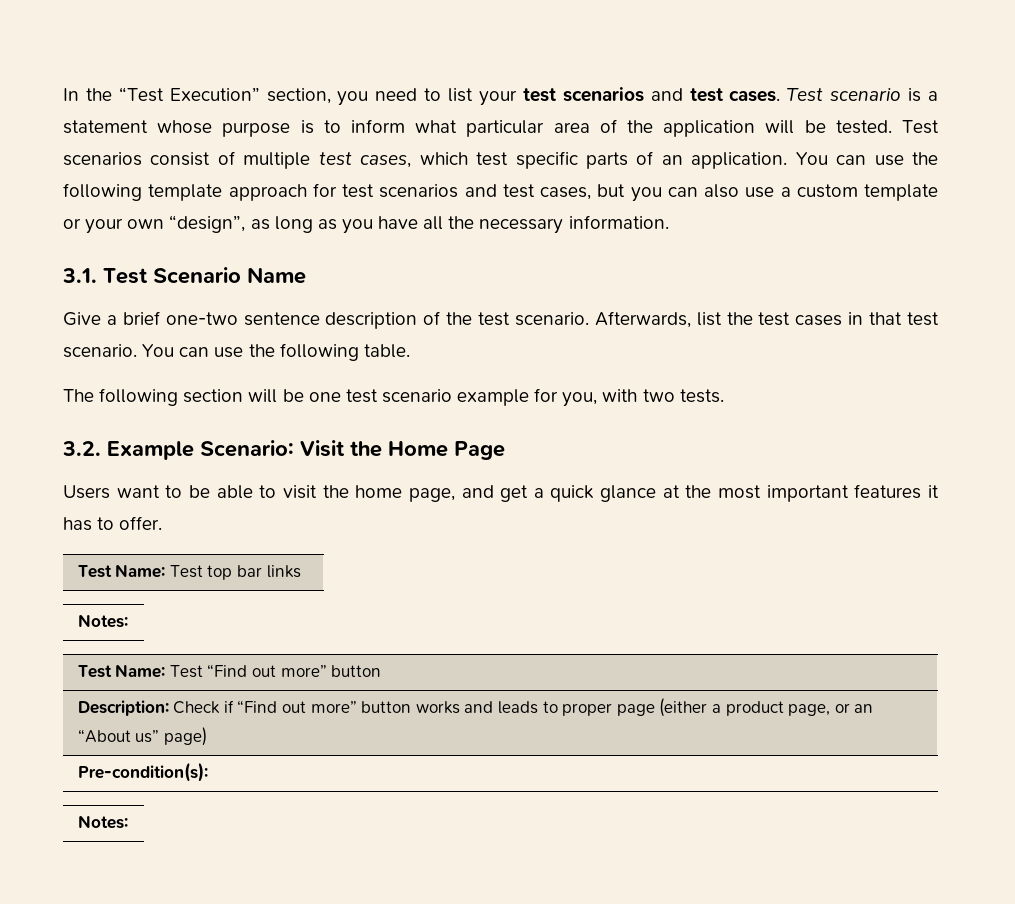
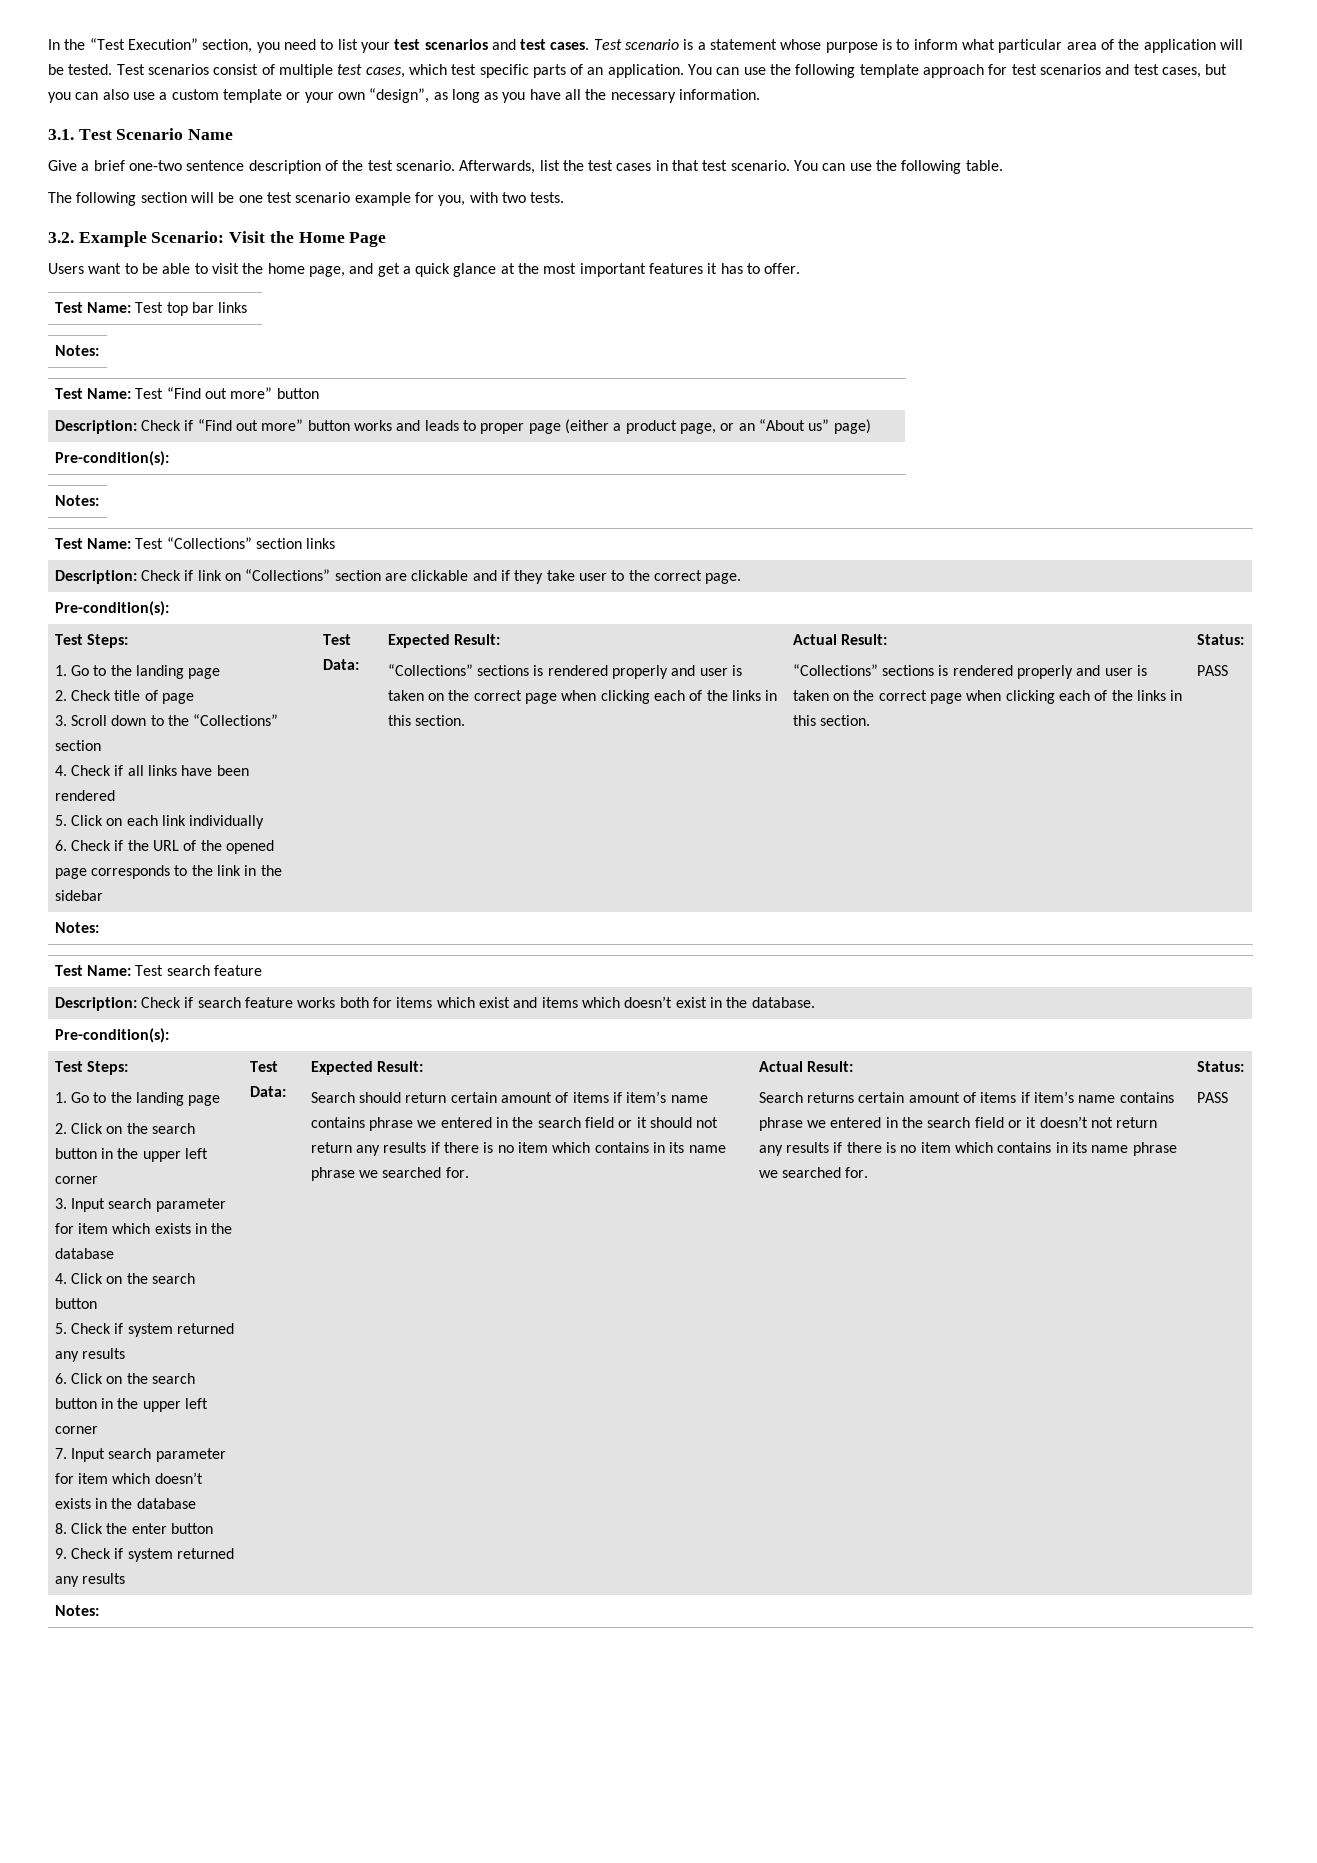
+ Test Name: Test “Collections” section links
+ Description: Check if link on “Collections” section are clickable and if they take user to the correct page.
+ Pre-condition(s):
+ Test Steps:
+ 1. Go to the landing page
+ 2. Check title of page
+ 3. Scroll down to the “Collections” section
+ 4. Check if all links have been rendered
+ 5. Click on each link individually
+ 6. Check if the URL of the opened page corresponds to the link in the sidebar | Test Data: | Expected Result:
+ “Collections” sections is rendered properly and user is taken on the correct page when clicking each of the links in this section. | Actual Result:
+ “Collections” sections is rendered properly and user is taken on the correct page when clicking each of the links in this section. | Status:
+ PASS
+ Notes:
+ Test Name: Test search feature
+ Description: Check if search feature works both for items which exist and items which doesn’t exist in the database.
+ Pre-condition(s):
+ Test Steps:
+ 1. Go to the landing page
+ 2. Click on the search button in the upper left corner
+ 3. Input search parameter for item which exists in the database
+ 4. Click on the search button
+ 5. Check if system returned any results
+ 6. Click on the search button in the upper left corner
+ 7. Input search parameter for item which doesn’t exists in the database
+ 8. Click the enter button
+ 9. Check if system returned any results | Test Data: | Expected Result:
+ Search should return certain amount of items if item’s name contains phrase we entered in the search field or it should not return any results if there is no item which contains in its name phrase we searched for. | Actual Result:
+ Search returns certain amount of items if item’s name contains phrase we entered in the search field or it doesn’t not return any results if there is no item which contains in its name phrase we searched for. | Status:
+ PASS
+ Notes:

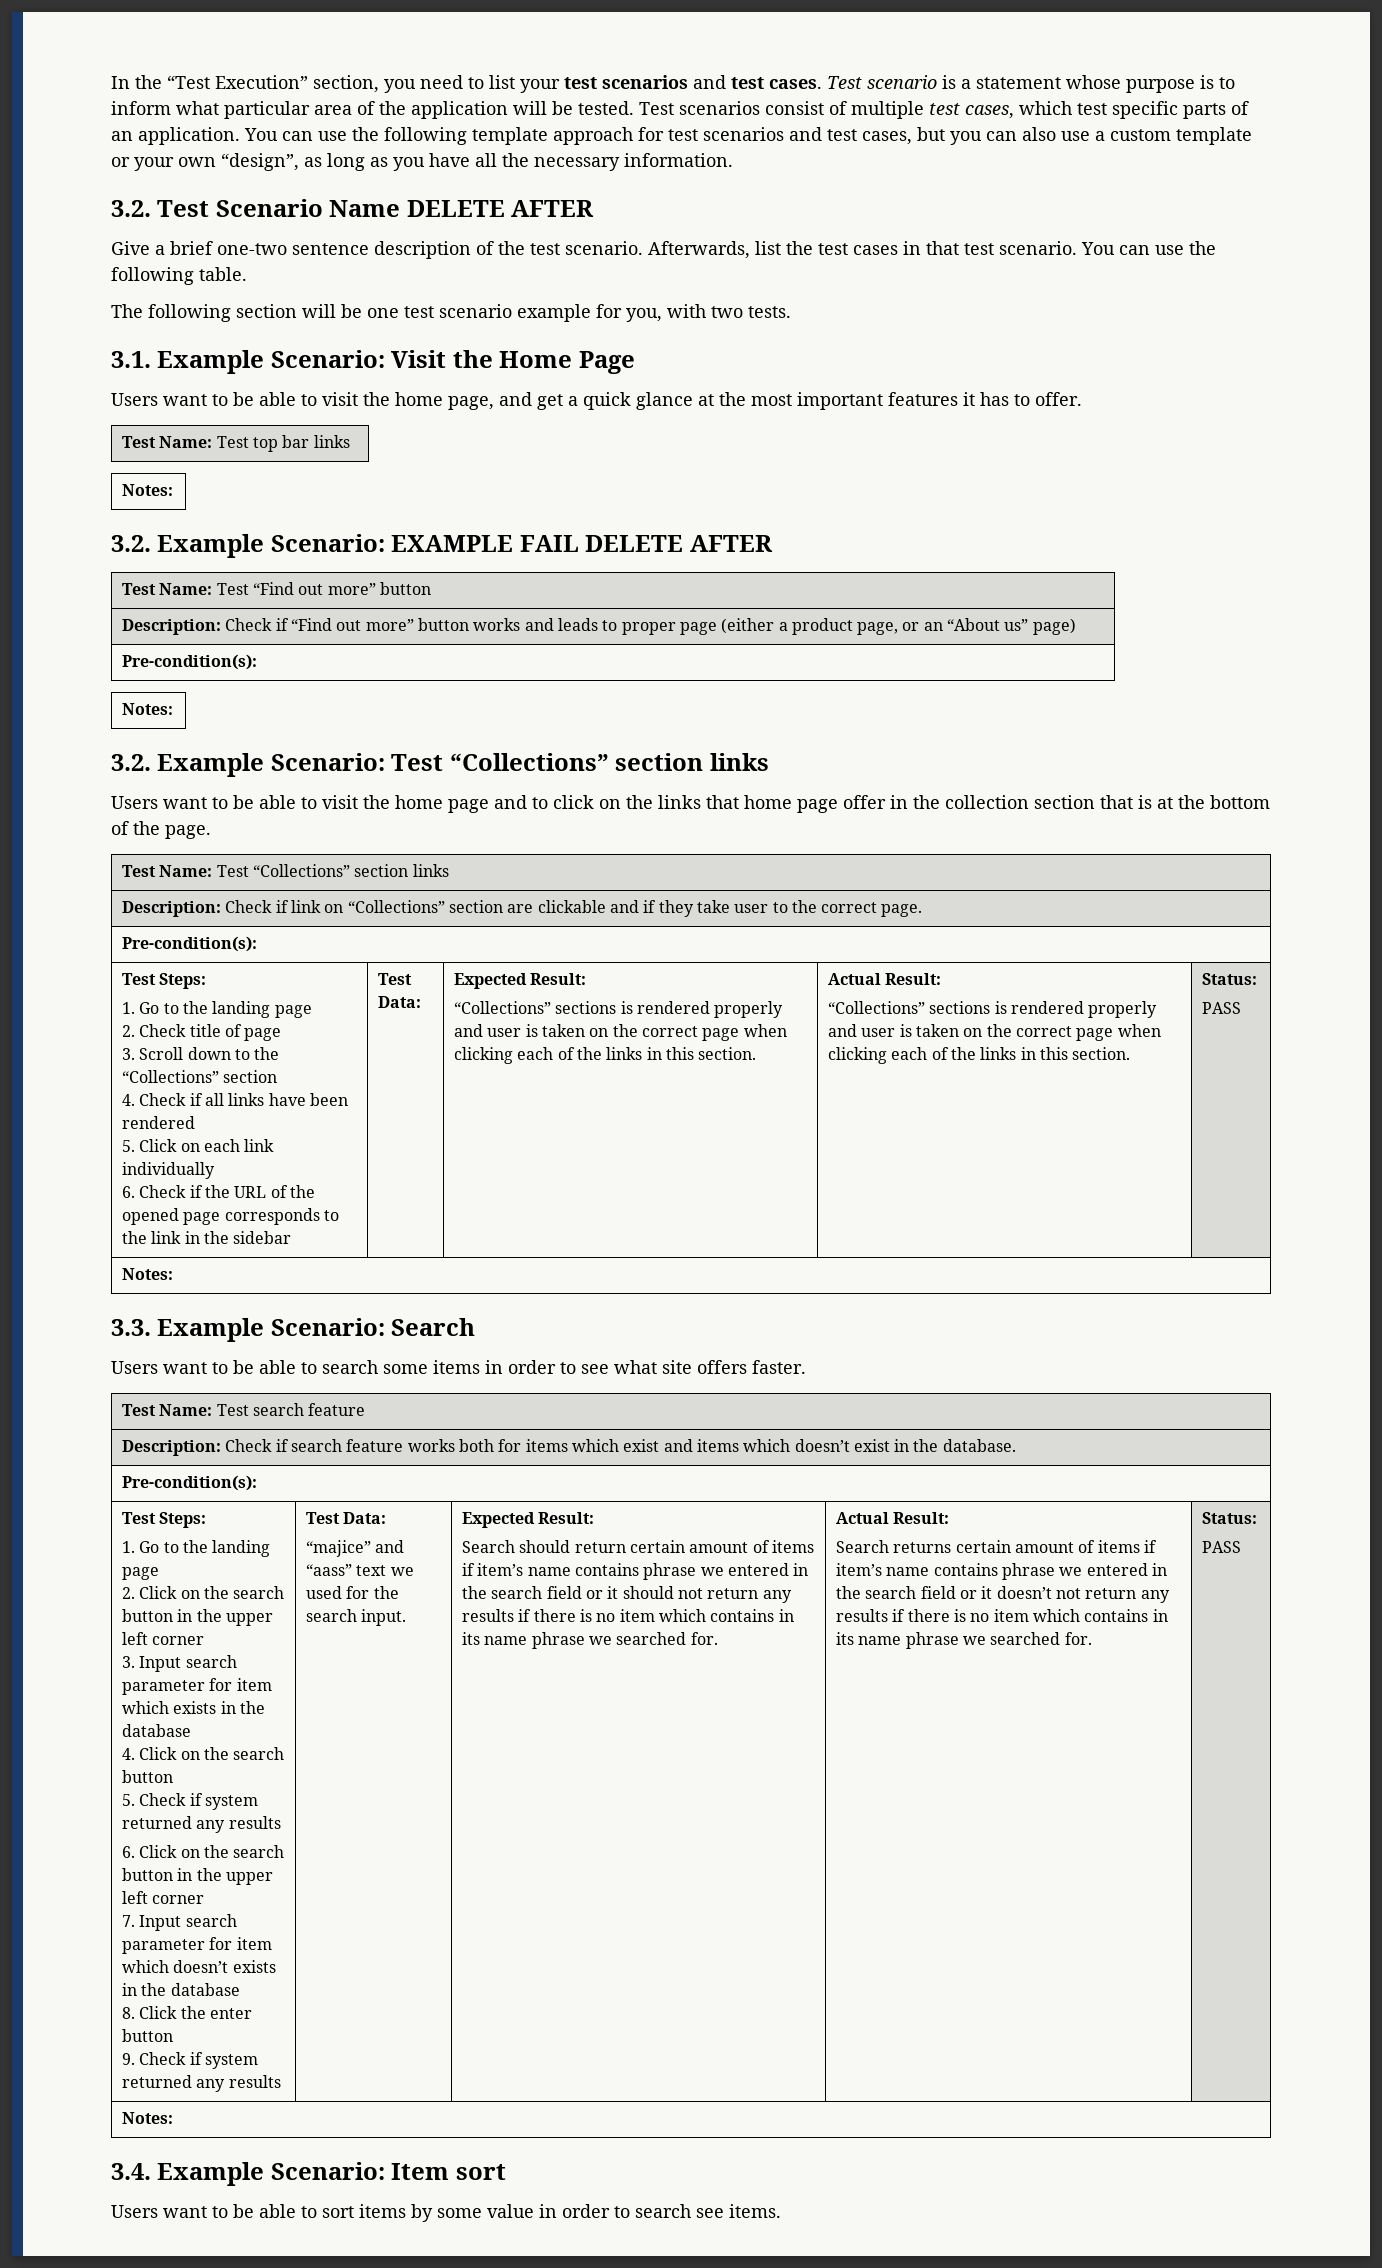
- 3.1. Test Scenario Name
+ 3.2. Test Scenario Name DELETE AFTER
- 3.2. Example Scenario: Visit the Home Page
+ 3.1. Example Scenario: Visit the Home Page
+ 3.2. Example Scenario: EXAMPLE FAIL DELETE AFTER
+ 3.2. Example Scenario: Test “Collections” section links
+ Users want to be able to visit the home page and to click on the links that home page offer in the collection section that is at the bottom of the page.
+ 3.3. Example Scenario: Search
+ Users want to be able to search some items in order to see what site offers faster.
+ “majice” and “aass” text we used for the search input.
+ 3.4. Example Scenario: Item sort
+ Users want to be able to sort items by some value in order to search see items.

